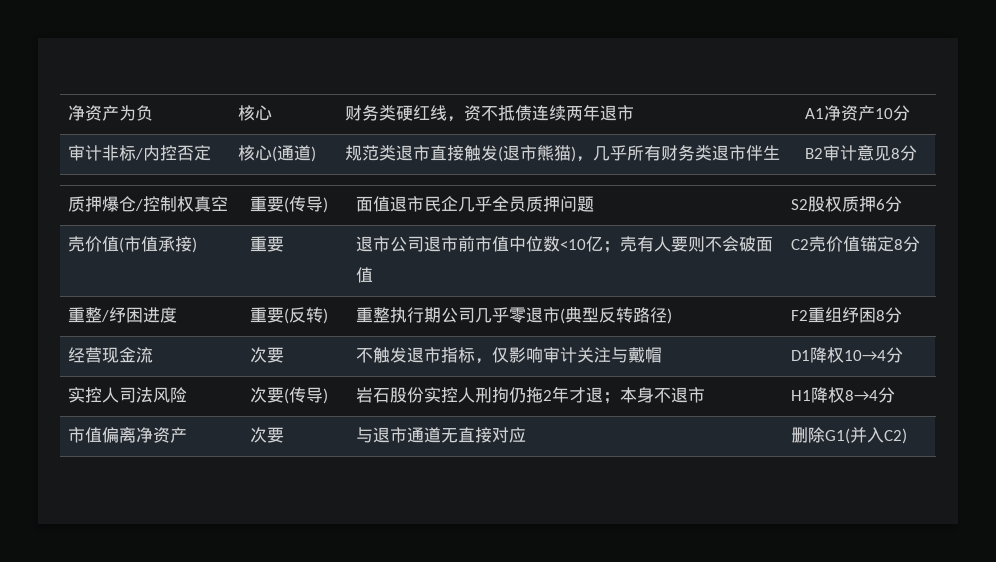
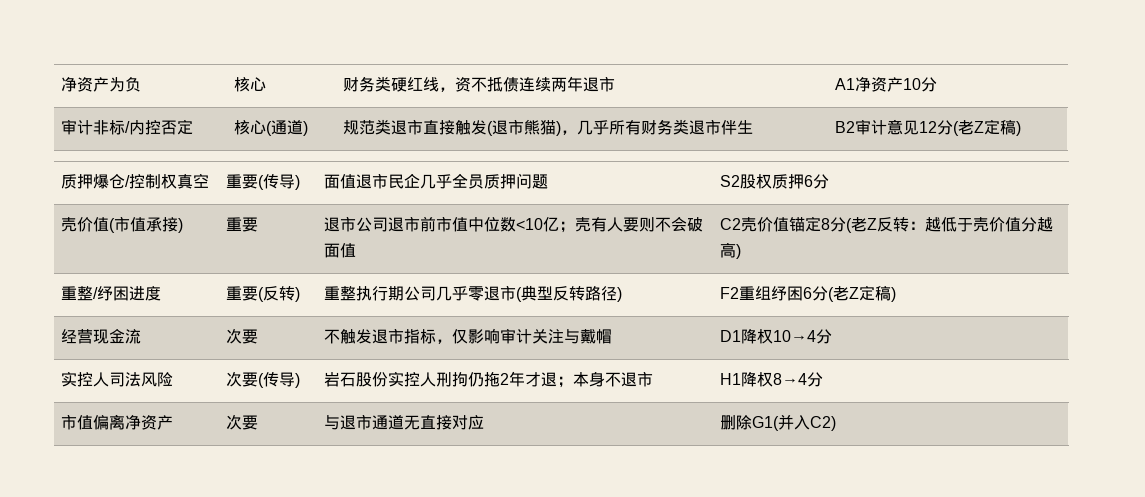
- 审计非标/内控否定 | 核心(通道) | 规范类退市直接触发(退市熊猫)，几乎所有财务类退市伴生 | B2审计意见8分
+ 审计非标/内控否定 | 核心(通道) | 规范类退市直接触发(退市熊猫)，几乎所有财务类退市伴生 | B2审计意见12分(老Z定稿)
- 壳价值(市值承接) | 重要 | 退市公司退市前市值中位数<10亿；壳有人要则不会破面值 | C2壳价值锚定8分
+ 壳价值(市值承接) | 重要 | 退市公司退市前市值中位数<10亿；壳有人要则不会破面值 | C2壳价值锚定8分(老Z反转：越低于壳价值分越高)
- 重整/纾困进度 | 重要(反转) | 重整执行期公司几乎零退市(典型反转路径) | F2重组纾困8分
+ 重整/纾困进度 | 重要(反转) | 重整执行期公司几乎零退市(典型反转路径) | F2重组纾困6分(老Z定稿)

